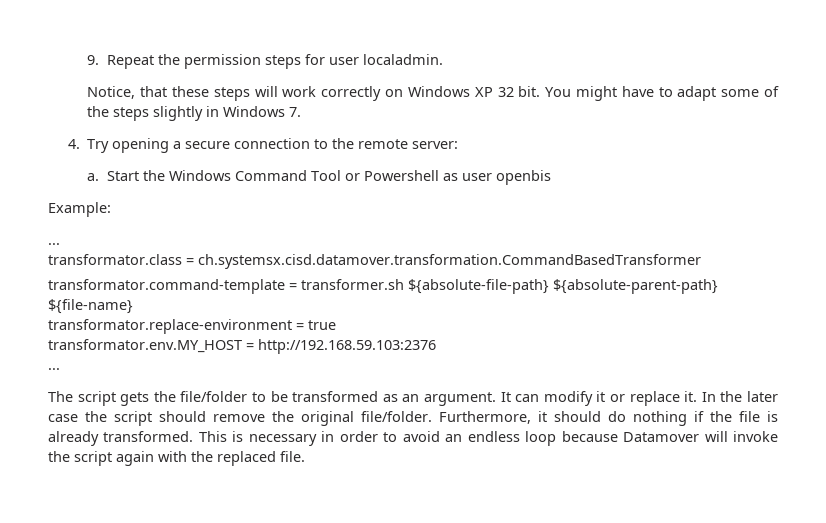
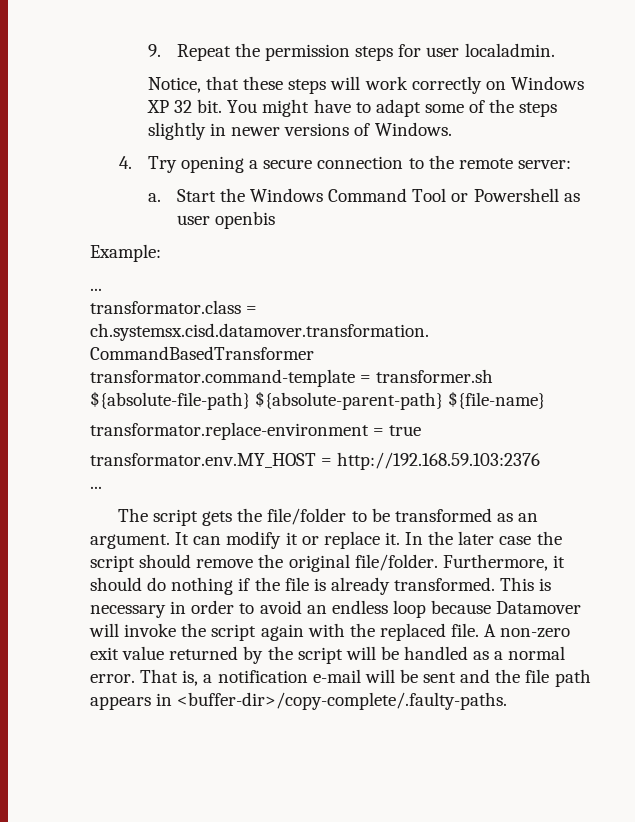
- You might have to adapt some of the steps slightly in Windows 7.
+ You might have to adapt some of the steps slightly in newer versions of Windows.
+ A non-zero exit value returned by the script will be handled as a normal error. That is, a notification e-mail will be sent and the file path appears in <buffer-dir>/copy-complete/.faulty-paths.

